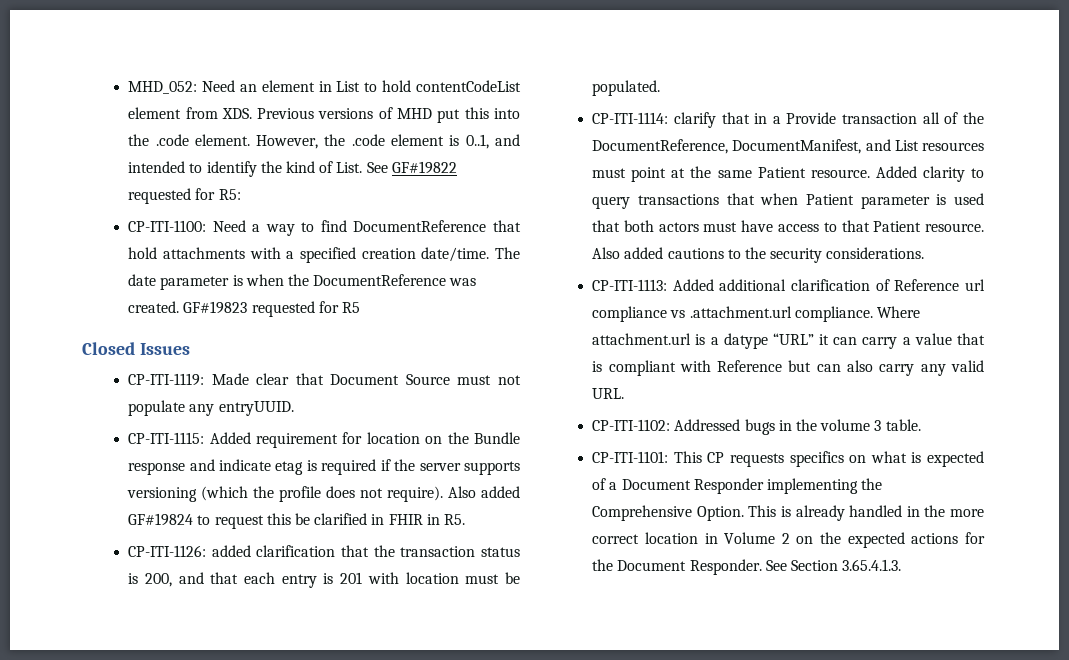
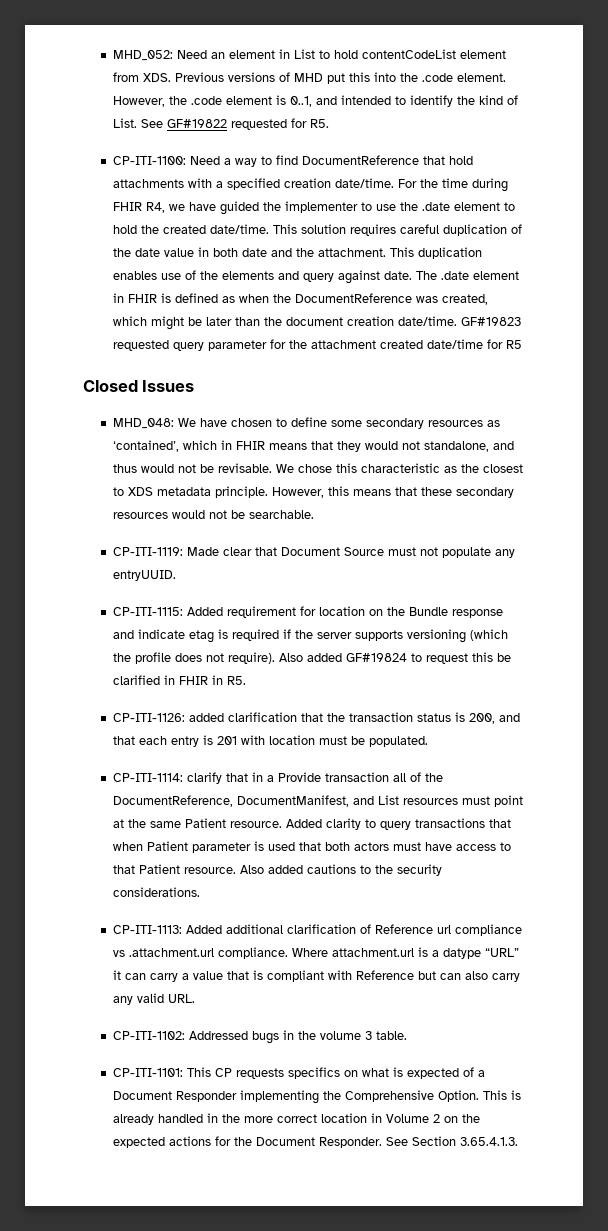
- See GF#19822 requested for R5:
+ See GF#19822 requested for R5.
- The date parameter is when the DocumentReference was created. GF#19823 requested for R5
+ For the time during FHIR R4, we have guided the implementer to use the .date element to hold the created date/time. This solution requires careful duplication of the date value in both date and the attachment. This duplication enables use of the elements and query against date. The .date element in FHIR is defined as when the DocumentReference was created, which might be later than the document creation date/time. GF#19823 requested query parameter for the attachment created date/time for R5
  Closed Issues
+ MHD_048: We have chosen to define some secondary resources as ‘contained’, which in FHIR means that they would not standalone, and thus would not be revisable. We chose this characteristic as the closest to XDS metadata principle. However, this means that these secondary resources would not be searchable.

